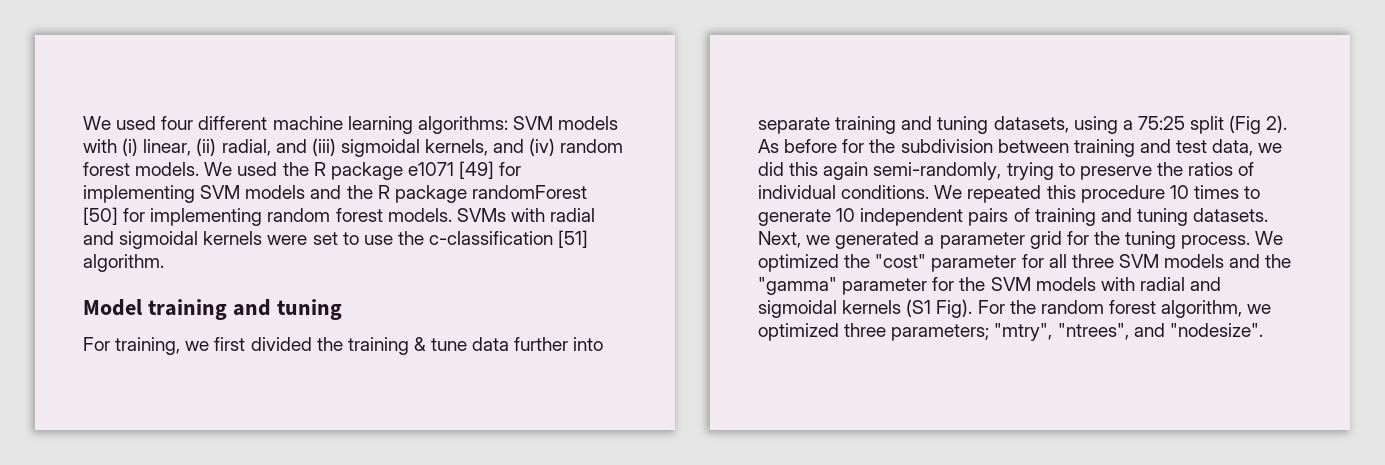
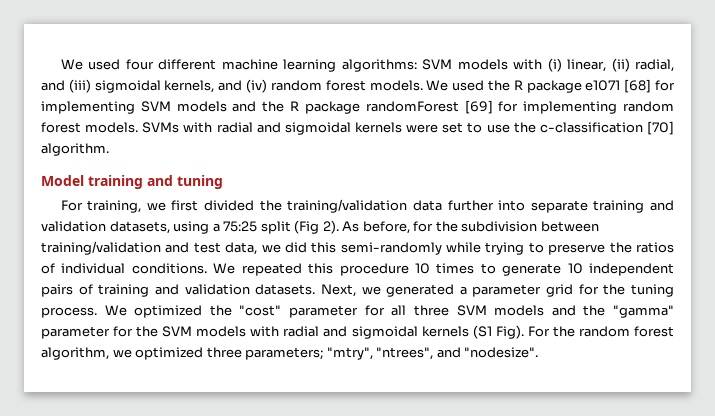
- We used the R package e1071 [49] for implementing SVM models and the R package randomForest [50] for implementing random forest models.
+ We used the R package e1071 [68] for implementing SVM models and the R package randomForest [69] for implementing random forest models.
- SVMs with radial and sigmoidal kernels were set to use the c-classification [51] algorithm.
+ SVMs with radial and sigmoidal kernels were set to use the c-classification [70] algorithm.
- For training, we first divided the training & tune data further into separate training and tuning datasets, using a 75:25 split (Fig 2).
+ For training, we first divided the training/validation data further into separate training and validation datasets, using a 75:25 split (Fig 2).
- As before for the subdivision between training and test data, we did this again semi-randomly, trying to preserve the ratios of individual conditions.
+ As before, for the subdivision between training/validation and test data, we did this semi-randomly while trying to preserve the ratios of individual conditions.
- We repeated this procedure 10 times to generate 10 independent pairs of training and tuning datasets.
+ We repeated this procedure 10 times to generate 10 independent pairs of training and validation datasets.

